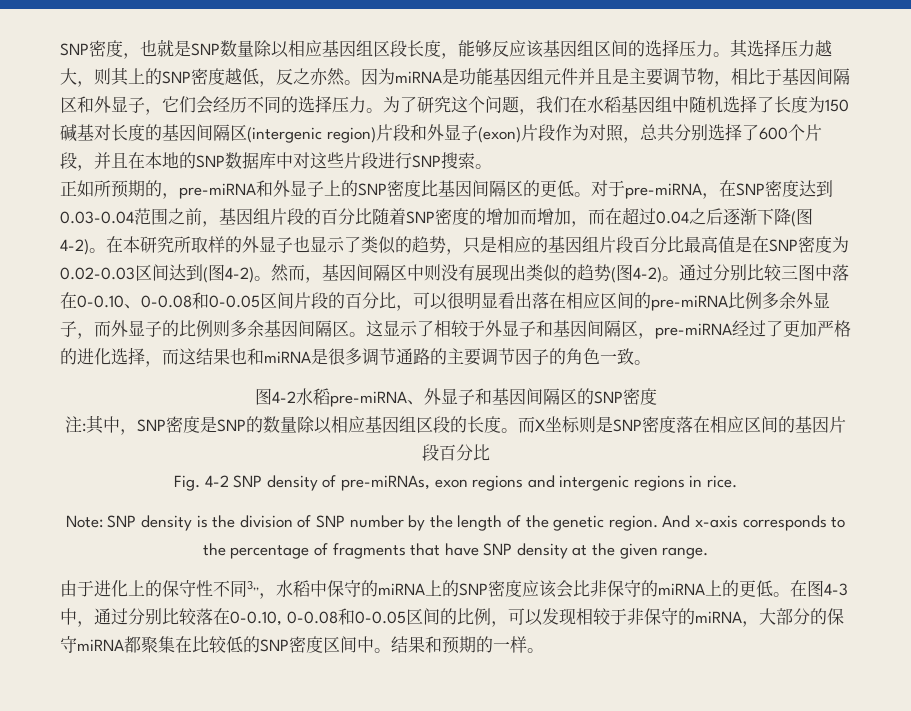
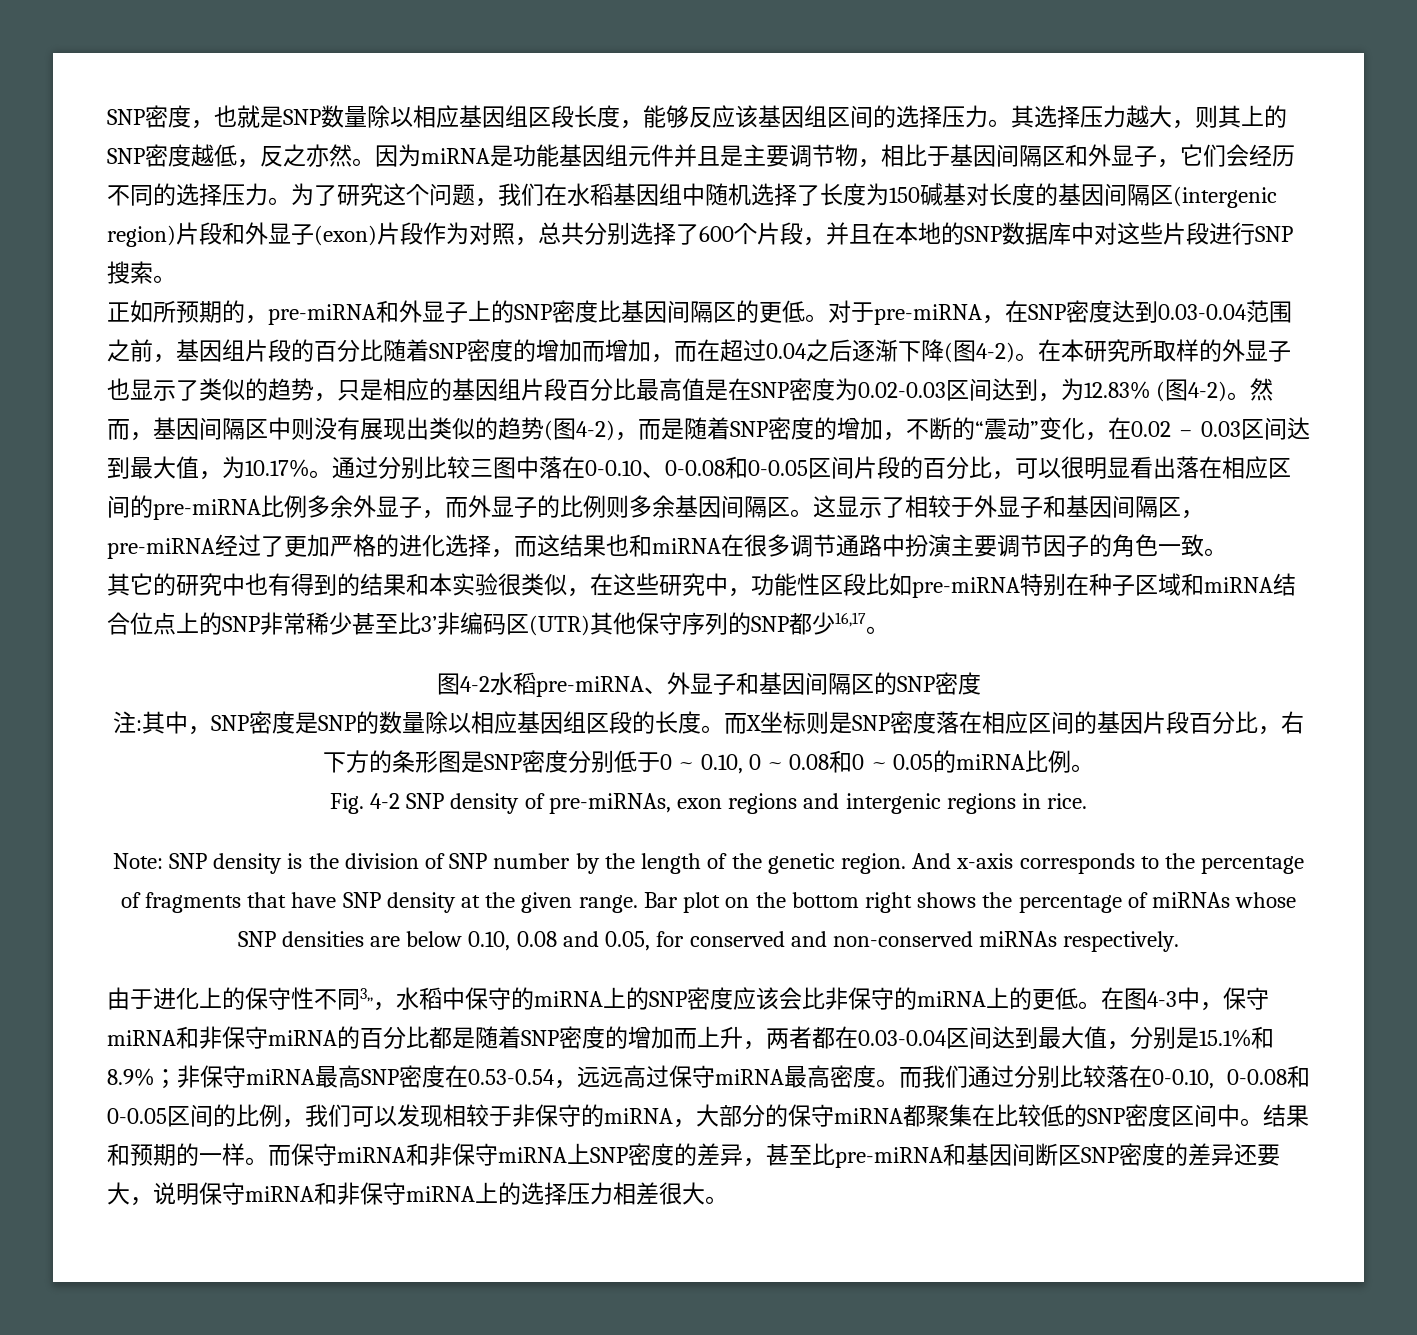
- 在本研究所取样的外显子也显示了类似的趋势，只是相应的基因组片段百分比最高值是在SNP密度为0.02-0.03区间达到(图4-2)。
+ 在本研究所取样的外显子也显示了类似的趋势，只是相应的基因组片段百分比最高值是在SNP密度为0.02-0.03区间达到，为12.83% (图4-2)。
- 然而，基因间隔区中则没有展现出类似的趋势(图4-2)。
+ 然而，基因间隔区中则没有展现出类似的趋势(图4-2)，而是随着SNP密度的增加，不断的“震动”变化，在0.02 – 0.03区间达到最大值，为10.17%。
- 这显示了相较于外显子和基因间隔区，pre-miRNA经过了更加严格的进化选择，而这结果也和miRNA是很多调节通路的主要调节因子的角色一致。
+ 这显示了相较于外显子和基因间隔区，pre-miRNA经过了更加严格的进化选择，而这结果也和miRNA在很多调节通路中扮演主要调节因子的角色一致。
+ 其它的研究中也有得到的结果和本实验很类似，在这些研究中，功能性区段比如pre-miRNA特别在种子区域和miRNA结合位点上的SNP非常稀少甚至比3’非编码区(UTR)其他保守序列的SNP都少16,17。
- 而X坐标则是SNP密度落在相应区间的基因片段百分比
+ 而X坐标则是SNP密度落在相应区间的基因片段百分比，右下方的条形图是SNP密度分别低于0 ~ 0.10, 0 ~ 0.08和0 ~ 0.05的miRNA比例。
+ Bar plot on the bottom right shows the percentage of miRNAs whose SNP densities are below 0.10, 0.08 and 0.05, for conserved and non-conserved miRNAs respectively.
- 在图4-3中，通过分别比较落在0-0.10, 0-0.08和0-0.05区间的比例，可以发现相较于非保守的miRNA，大部分的保守miRNA都聚集在比较低的SNP密度区间中。
+ 在图4-3中，保守miRNA和非保守miRNA的百分比都是随着SNP密度的增加而上升，两者都在0.03-0.04区间达到最大值，分别是15.1%和8.9%；非保守miRNA最高SNP密度在0.53-0.54，远远高过保守miRNA最高密度。而我们通过分别比较落在0-0.10, 0-0.08和0-0.05区间的比例，我们可以发现相较于非保守的miRNA，大部分的保守miRNA都聚集在比较低的SNP密度区间中。
+ 而保守miRNA和非保守miRNA上SNP密度的差异，甚至比pre-miRNA和基因间断区SNP密度的差异还要大，说明保守miRNA和非保守miRNA上的选择压力相差很大。

